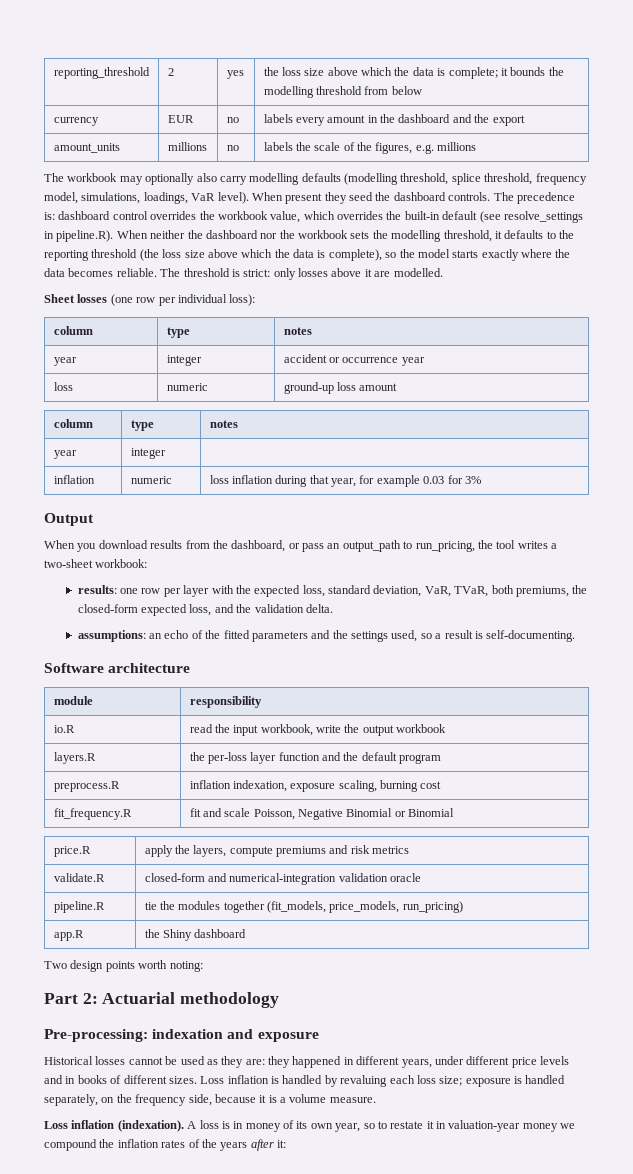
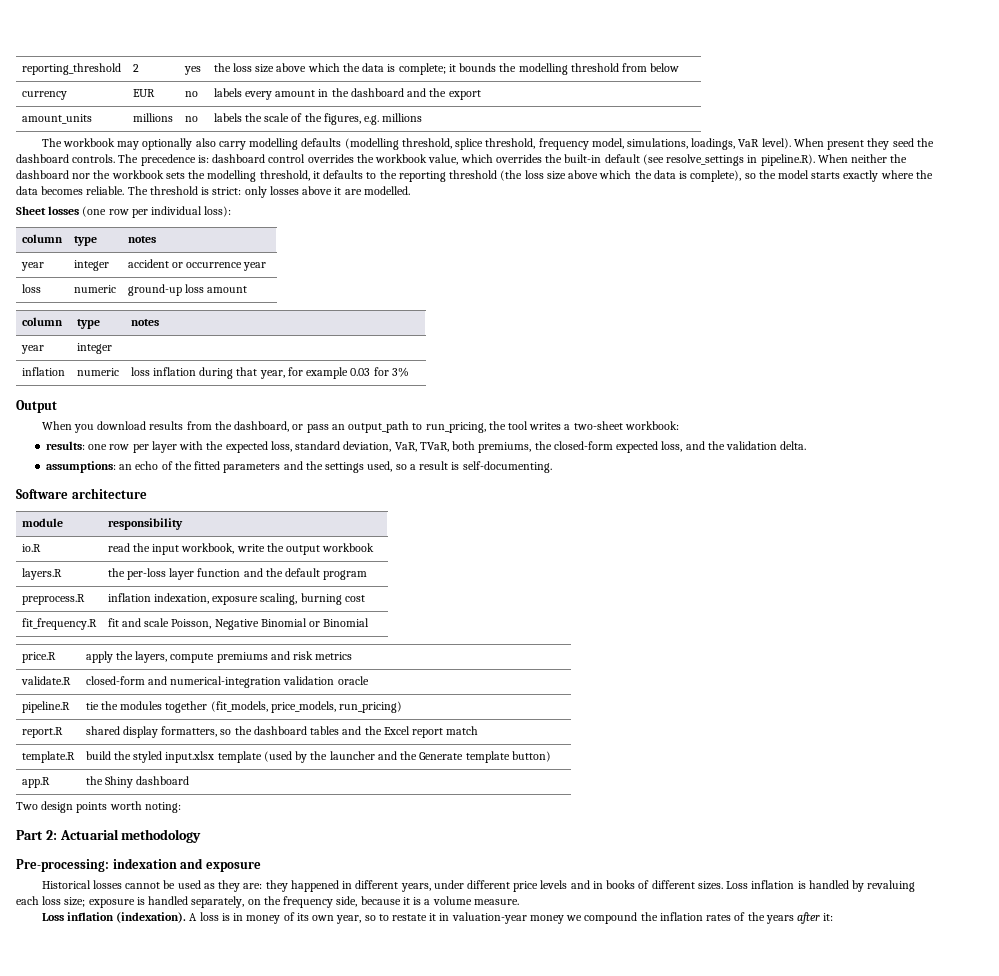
+ report.R | shared display formatters, so the dashboard tables and the Excel report match
+ template.R | build the styled input.xlsx template (used by the launcher and the Generate template button)

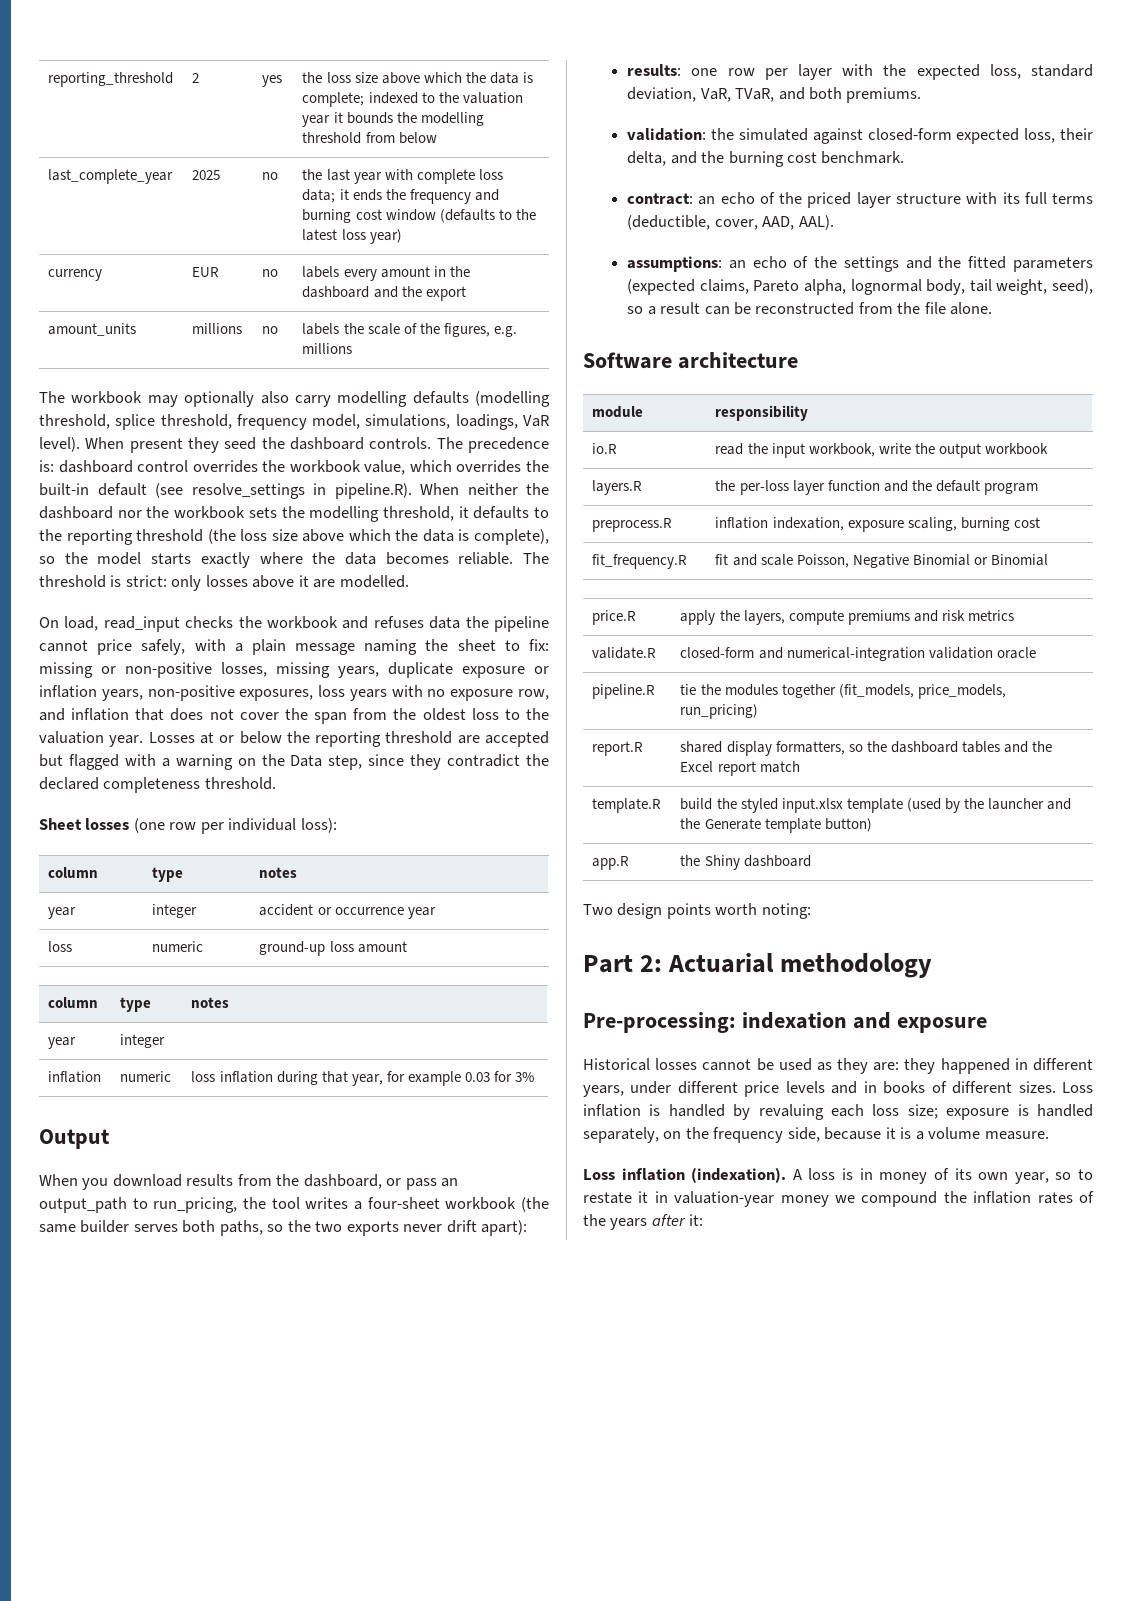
- reporting_threshold | 2 | yes | the loss size above which the data is complete; it bounds the modelling threshold from below
+ reporting_threshold | 2 | yes | the loss size above which the data is complete; indexed to the valuation year it bounds the modelling threshold from below
+ last_complete_year | 2025 | no | the last year with complete loss data; it ends the frequency and burning cost window (defaults to the latest loss year)
+ On load, read_input checks the workbook and refuses data the pipeline cannot price safely, with a plain message naming the sheet to fix: missing or non-positive losses, missing years, duplicate exposure or inflation years, non-positive exposures, loss years with no exposure row, and inflation that does not cover the span from the oldest loss to the valuation year. Losses at or below the reporting threshold are accepted but flagged with a warning on the Data step, since they contradict the declared completeness threshold.
- When you download results from the dashboard, or pass an output_path to run_pricing, the tool writes a two-sheet workbook:
+ When you download results from the dashboard, or pass an output_path to run_pricing, the tool writes a four-sheet workbook (the same builder serves both paths, so the two exports never drift apart):
- results: one row per layer with the expected loss, standard deviation, VaR, TVaR, both premiums, the closed-form expected loss, and the validation delta.
+ results: one row per layer with the expected loss, standard deviation, VaR, TVaR, and both premiums.
+ validation: the simulated against closed-form expected loss, their delta, and the burning cost benchmark.
+ contract: an echo of the priced layer structure with its full terms (deductible, cover, AAD, AAL).
- assumptions: an echo of the fitted parameters and the settings used, so a result is self-documenting.
+ assumptions: an echo of the settings and the fitted parameters (expected claims, Pareto alpha, lognormal body, tail weight, seed), so a result can be reconstructed from the file alone.

